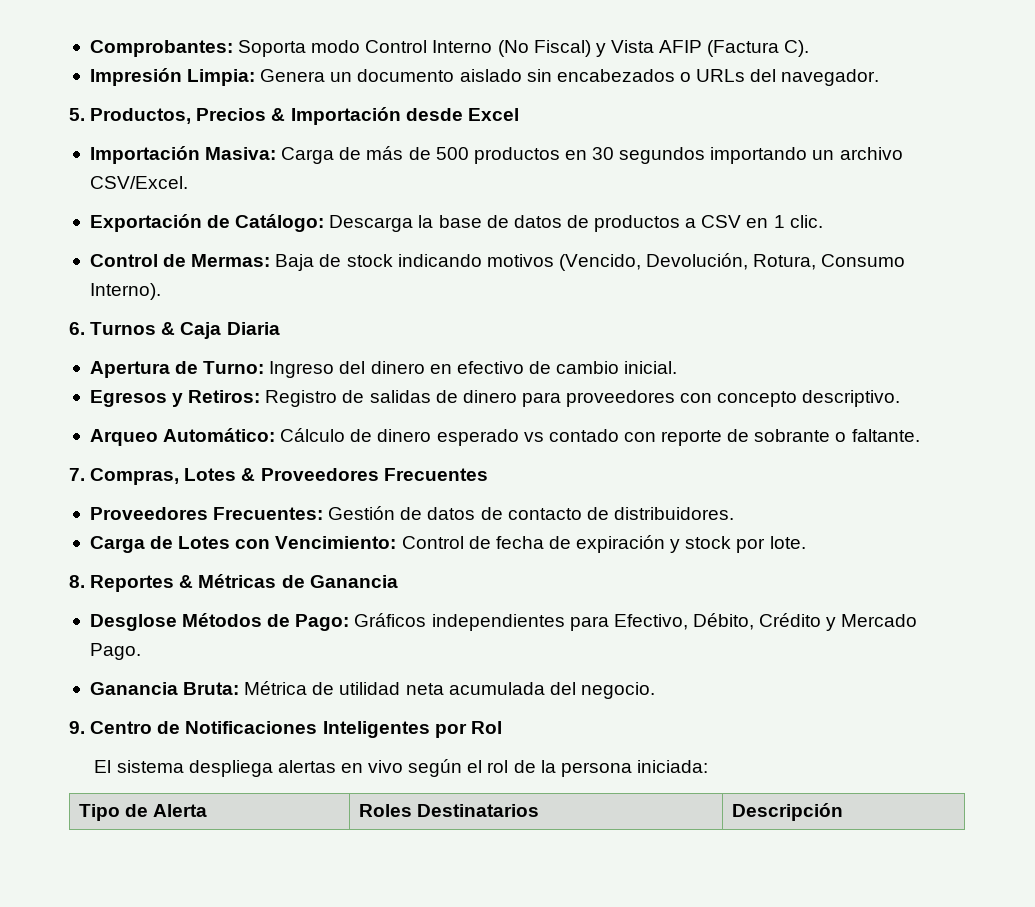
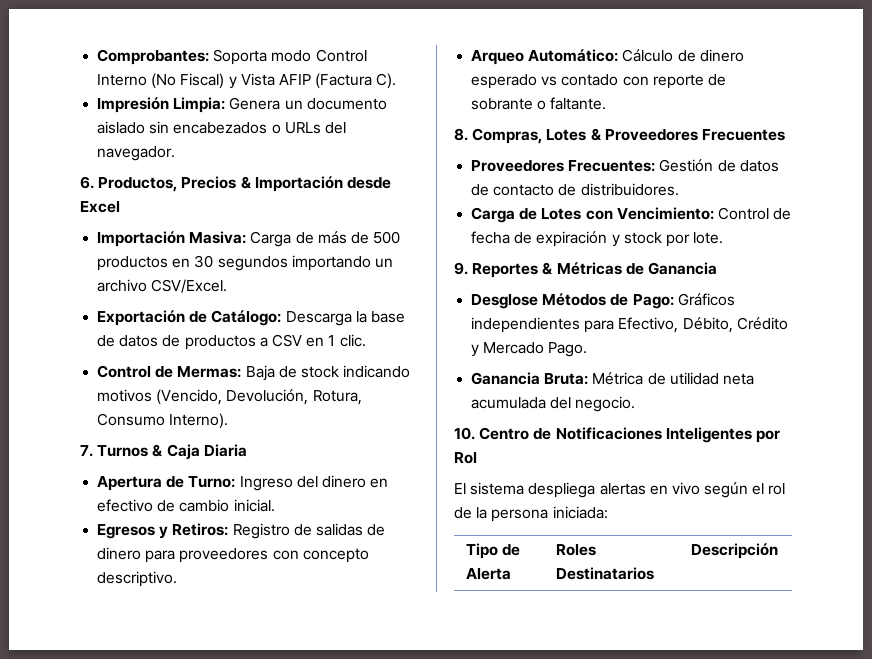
- 5. Productos, Precios & Importación desde Excel
+ 6. Productos, Precios & Importación desde Excel
- 6. Turnos & Caja Diaria
+ 7. Turnos & Caja Diaria
- 7. Compras, Lotes & Proveedores Frecuentes
+ 8. Compras, Lotes & Proveedores Frecuentes
- 8. Reportes & Métricas de Ganancia
+ 9. Reportes & Métricas de Ganancia
- 9. Centro de Notificaciones Inteligentes por Rol
+ 10. Centro de Notificaciones Inteligentes por Rol

